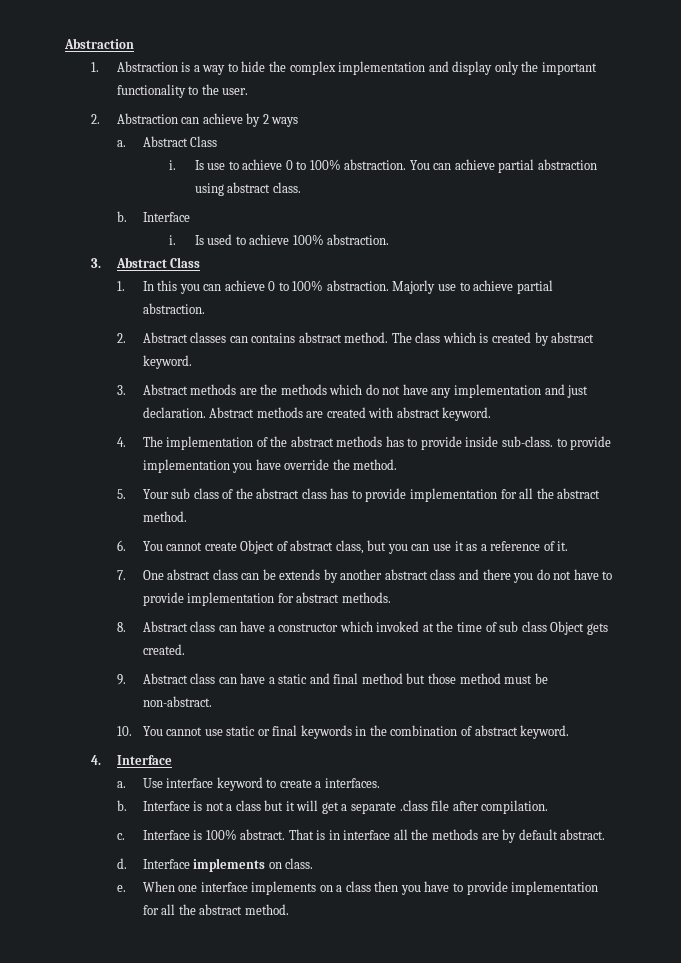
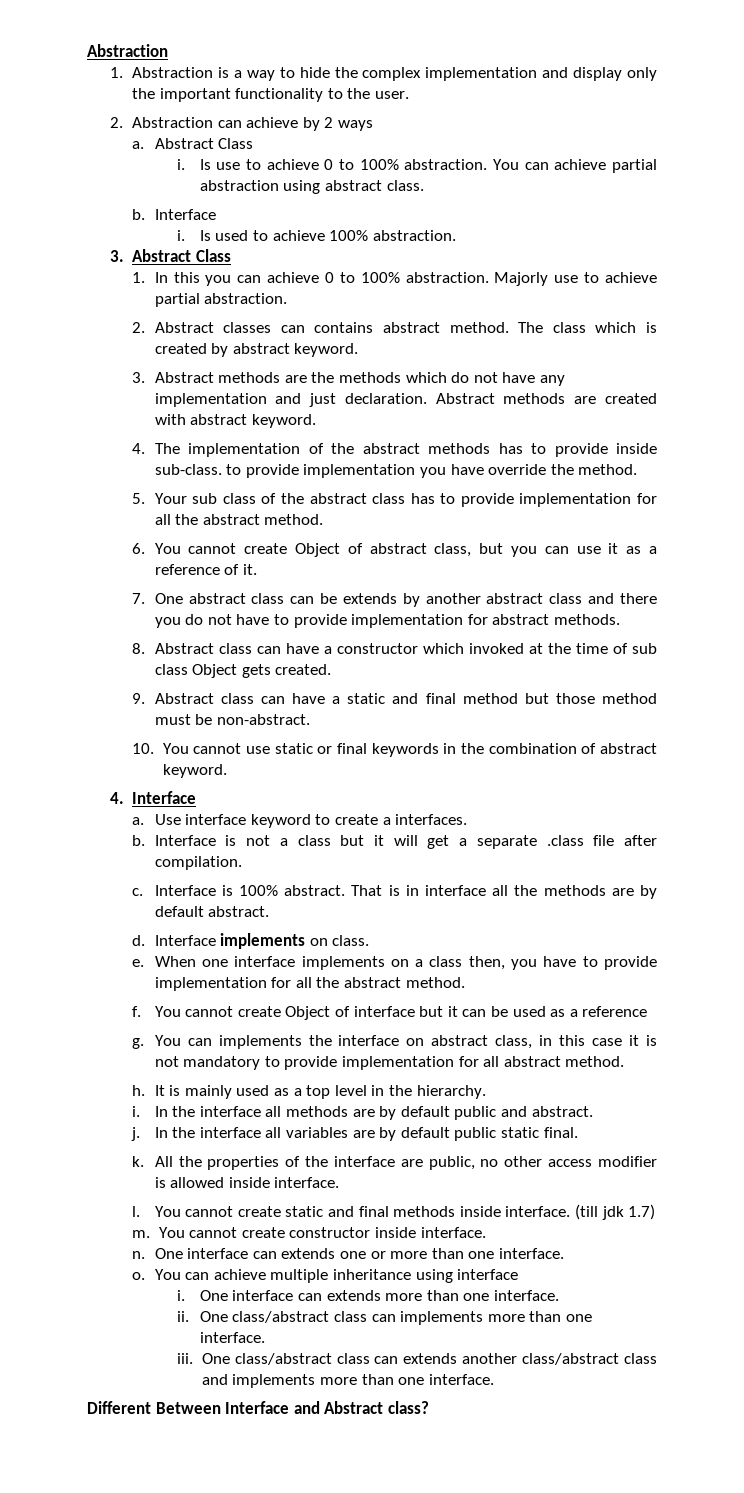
- When one interface implements on a class then you have to provide implementation for all the abstract method.
+ When one interface implements on a class then, you have to provide implementation for all the abstract method.
+ f. You cannot create Object of interface but it can be used as a reference
+ g. You can implements the interface on abstract class, in this case it is not mandatory to provide implementation for all abstract method.
+ h. It is mainly used as a top level in the hierarchy.
+ i. In the interface all methods are by default public and abstract.
+ j. In the interface all variables are by default public static final.
+ k. All the properties of the interface are public, no other access modifier is allowed inside interface.
+ l. You cannot create static and final methods inside interface. (till jdk 1.7)
+ m. You cannot create constructor inside interface.
+ n. One interface can extends one or more than one interface.
+ o. You can achieve multiple inheritance using interface
+ i. One interface can extends more than one interface.
+ ii. One class/abstract class can implements more than one interface.
+ iii. One class/abstract class can extends another class/abstract class and implements more than one interface.
+ Different Between Interface and Abstract class?

